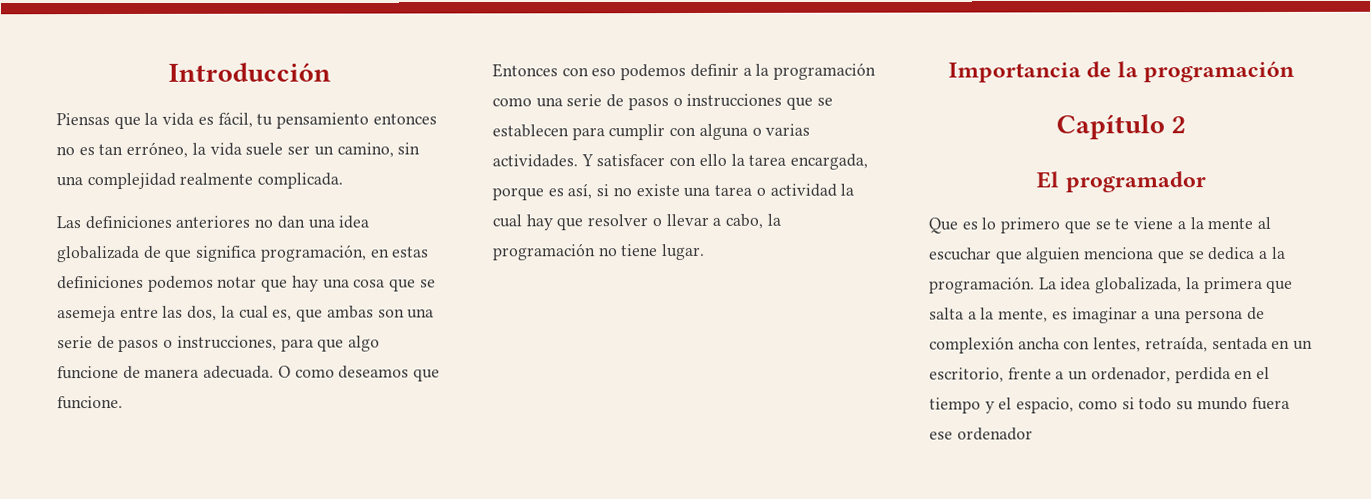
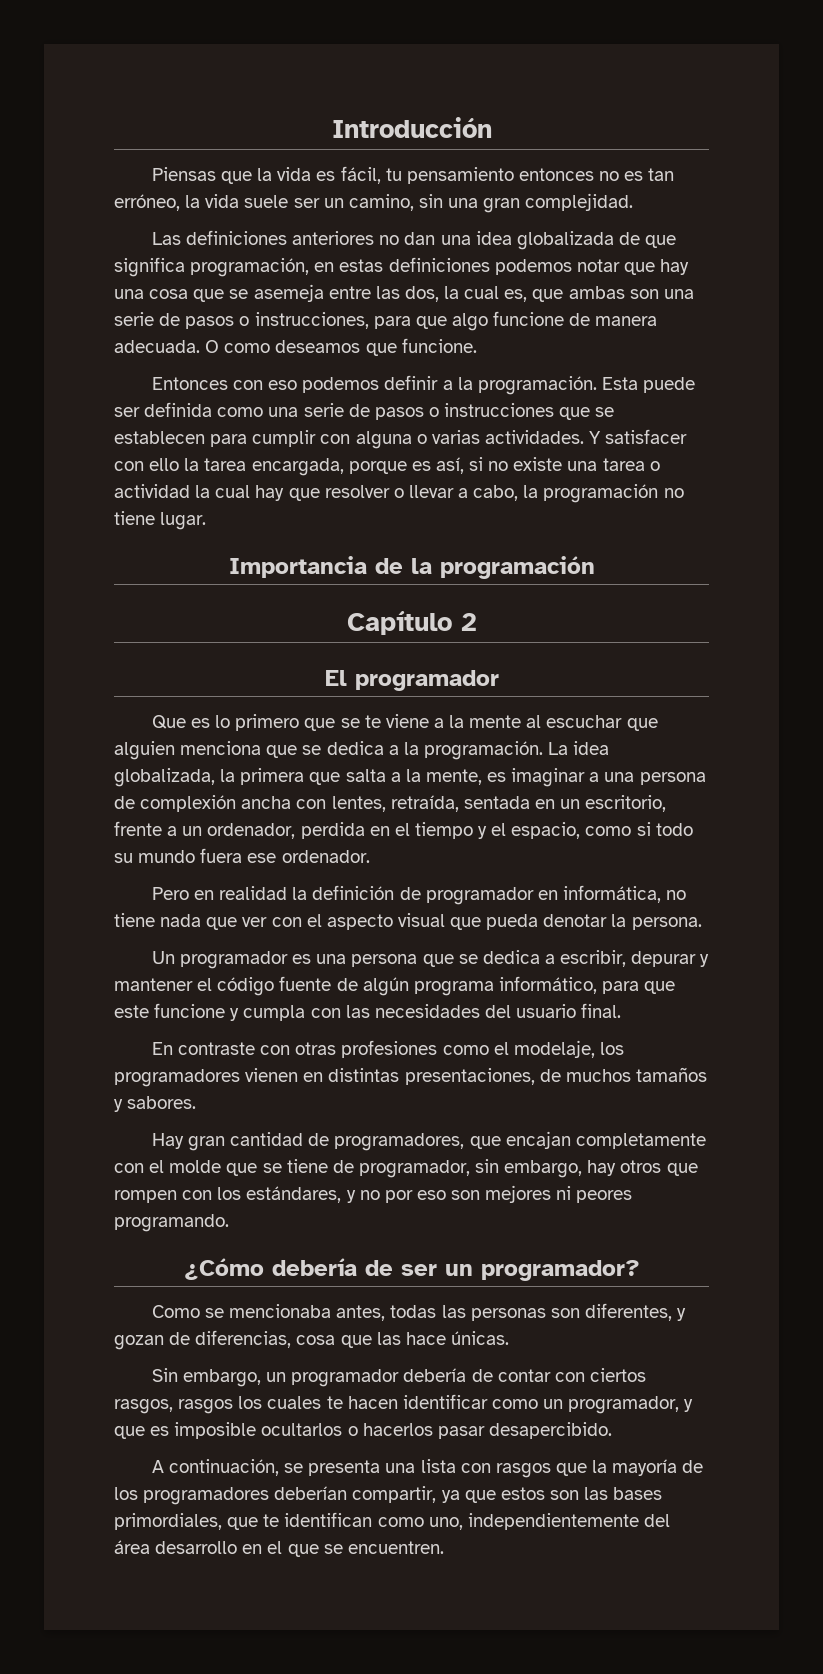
- Piensas que la vida es fácil, tu pensamiento entonces no es tan erróneo, la vida suele ser un camino, sin una complejidad realmente complicada.
+ Piensas que la vida es fácil, tu pensamiento entonces no es tan erróneo, la vida suele ser un camino, sin una gran complejidad.
- Entonces con eso podemos definir a la programación como una serie de pasos o instrucciones que se establecen para cumplir con alguna o varias actividades.
+ Entonces con eso podemos definir a la programación. Esta puede ser definida como una serie de pasos o instrucciones que se establecen para cumplir con alguna o varias actividades.
- La idea globalizada, la primera que salta a la mente, es imaginar a una persona de complexión ancha con lentes, retraída, sentada en un escritorio, frente a un ordenador, perdida en el tiempo y el espacio, como si todo su mundo fuera ese ordenador
+ La idea globalizada, la primera que salta a la mente, es imaginar a una persona de complexión ancha con lentes, retraída, sentada en un escritorio, frente a un ordenador, perdida en el tiempo y el espacio, como si todo su mundo fuera ese ordenador.
+ Pero en realidad la definición de programador en informática, no tiene nada que ver con el aspecto visual que pueda denotar la persona.
+ Un programador es una persona que se dedica a escribir, depurar y mantener el código fuente de algún programa informático, para que este funcione y cumpla con las necesidades del usuario final.
+ En contraste con otras profesiones como el modelaje, los programadores vienen en distintas presentaciones, de muchos tamaños y sabores.
+ Hay gran cantidad de programadores, que encajan completamente con el molde que se tiene de programador, sin embargo, hay otros que rompen con los estándares, y no por eso son mejores ni peores programando.
+ ¿Cómo debería de ser un programador?
+ Como se mencionaba antes, todas las personas son diferentes, y gozan de diferencias, cosa que las hace únicas.
+ Sin embargo, un programador debería de contar con ciertos rasgos, rasgos los cuales te hacen identificar como un programador, y que es imposible ocultarlos o hacerlos pasar desapercibido.
+ A continuación, se presenta una lista con rasgos que la mayoría de los programadores deberían compartir, ya que estos son las bases primordiales, que te identifican como uno, independientemente del área desarrollo en el que se encuentren.

